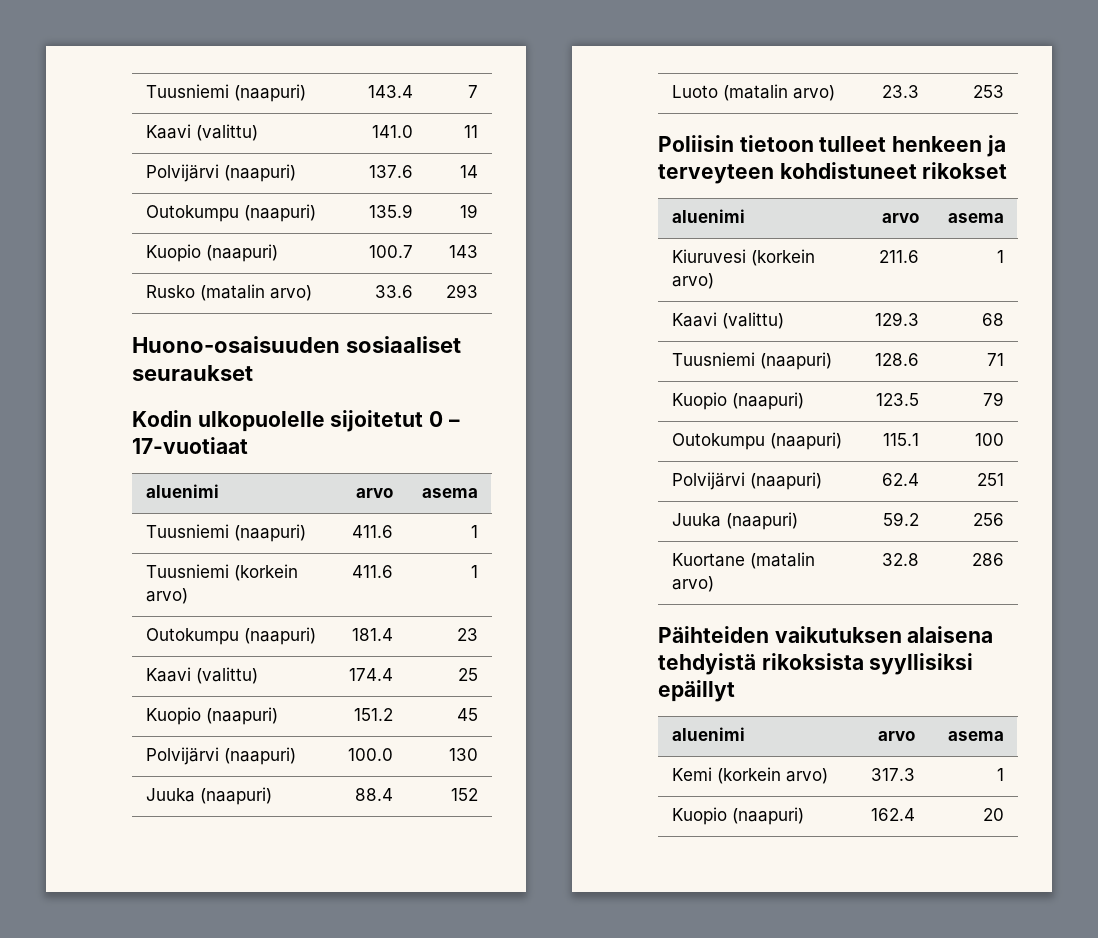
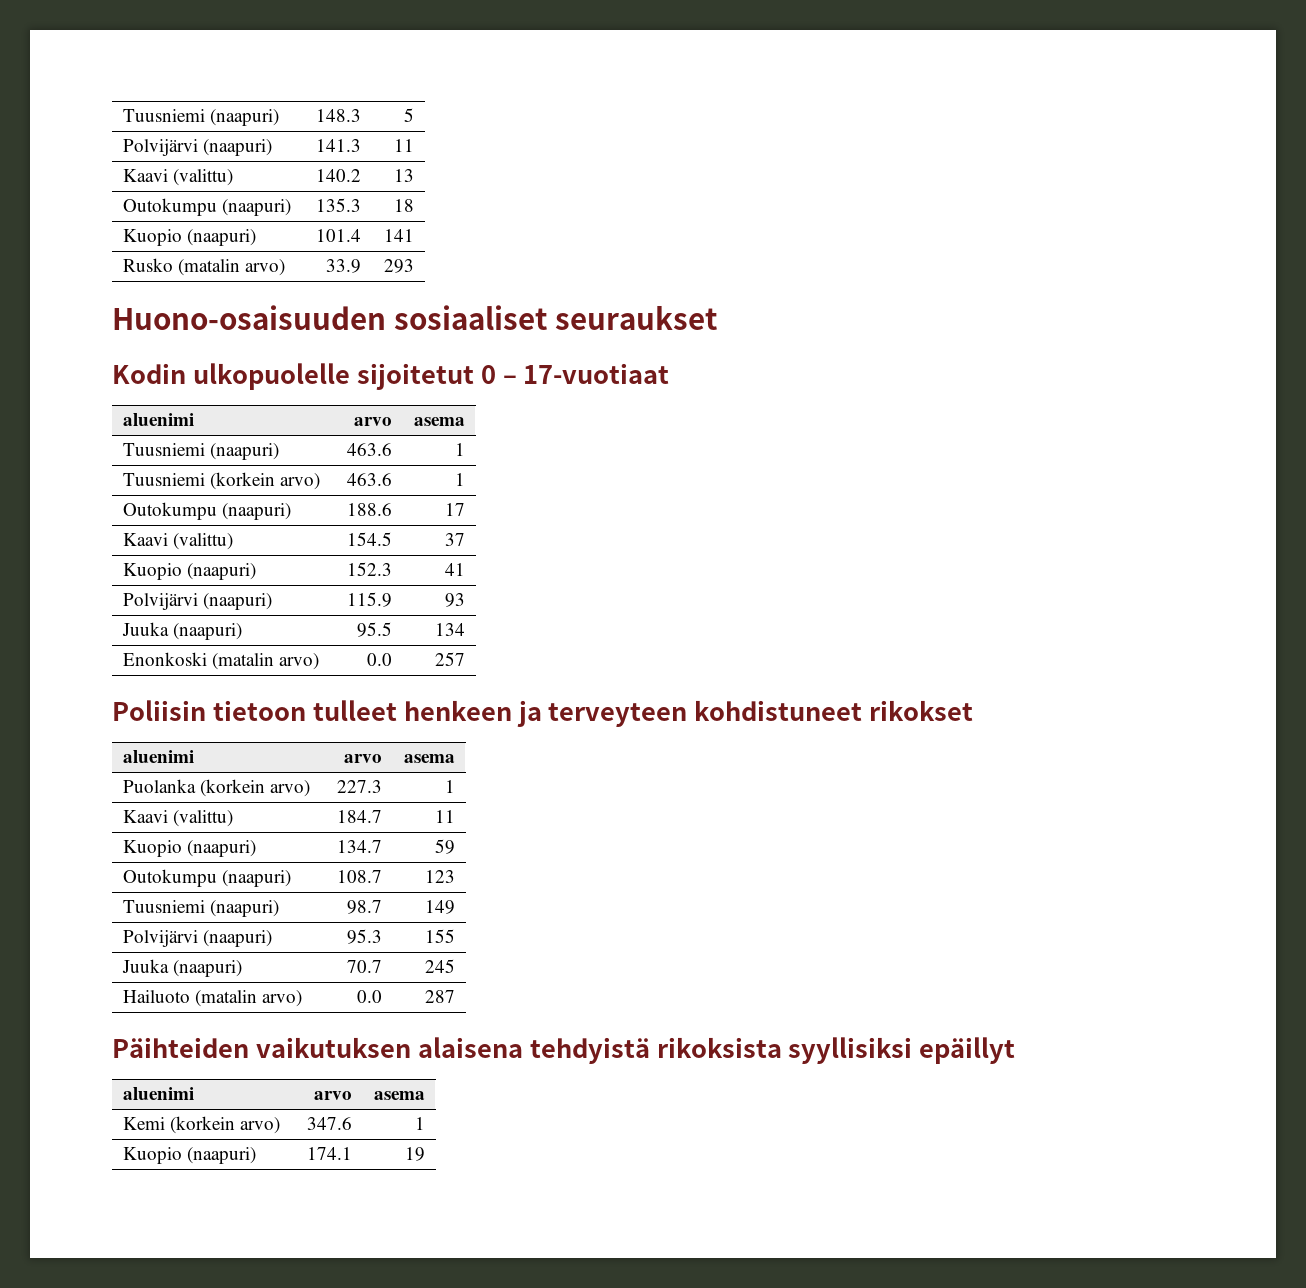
- Tuusniemi (naapuri) | 143.4 | 7
- Kaavi (valittu) | 141.0 | 11
- Polvijärvi (naapuri) | 137.6 | 14
- Outokumpu (naapuri) | 135.9 | 19
- Kuopio (naapuri) | 100.7 | 143
+ Tuusniemi (naapuri) | 148.3 | 5
+ Polvijärvi (naapuri) | 141.3 | 11
+ Kaavi (valittu) | 140.2 | 13
+ Outokumpu (naapuri) | 135.3 | 18
+ Kuopio (naapuri) | 101.4 | 141
- Rusko (matalin arvo) | 33.6 | 293
+ Rusko (matalin arvo) | 33.9 | 293
- Tuusniemi (naapuri) | 411.6 | 1
+ Tuusniemi (naapuri) | 463.6 | 1
- Tuusniemi (korkein arvo) | 411.6 | 1
+ Tuusniemi (korkein arvo) | 463.6 | 1
- Outokumpu (naapuri) | 181.4 | 23
- Kaavi (valittu) | 174.4 | 25
- Kuopio (naapuri) | 151.2 | 45
- Polvijärvi (naapuri) | 100.0 | 130
- Juuka (naapuri) | 88.4 | 152
- Luoto (matalin arvo) | 23.3 | 253
+ Outokumpu (naapuri) | 188.6 | 17
+ Kaavi (valittu) | 154.5 | 37
+ Kuopio (naapuri) | 152.3 | 41
+ Polvijärvi (naapuri) | 115.9 | 93
+ Juuka (naapuri) | 95.5 | 134
+ Enonkoski (matalin arvo) | 0.0 | 257
- Kiuruvesi (korkein arvo) | 211.6 | 1
+ Puolanka (korkein arvo) | 227.3 | 1
- Kaavi (valittu) | 129.3 | 68
- Tuusniemi (naapuri) | 128.6 | 71
- Kuopio (naapuri) | 123.5 | 79
- Outokumpu (naapuri) | 115.1 | 100
- Polvijärvi (naapuri) | 62.4 | 251
- Juuka (naapuri) | 59.2 | 256
- Kuortane (matalin arvo) | 32.8 | 286
+ Kaavi (valittu) | 184.7 | 11
+ Kuopio (naapuri) | 134.7 | 59
+ Outokumpu (naapuri) | 108.7 | 123
+ Tuusniemi (naapuri) | 98.7 | 149
+ Polvijärvi (naapuri) | 95.3 | 155
+ Juuka (naapuri) | 70.7 | 245
+ Hailuoto (matalin arvo) | 0.0 | 287
- Kemi (korkein arvo) | 317.3 | 1
+ Kemi (korkein arvo) | 347.6 | 1
- Kuopio (naapuri) | 162.4 | 20
+ Kuopio (naapuri) | 174.1 | 19

